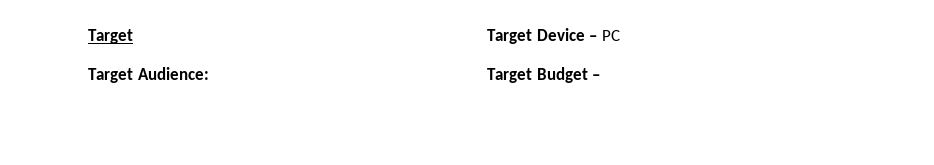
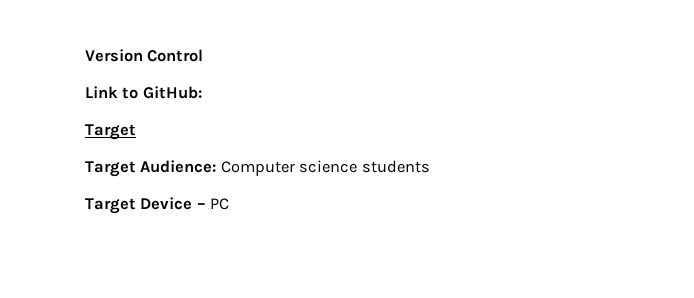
+ Version Control
+ Link to GitHub:
- Target Audience:
+ Target Audience: Computer science students
- Target Budget –

